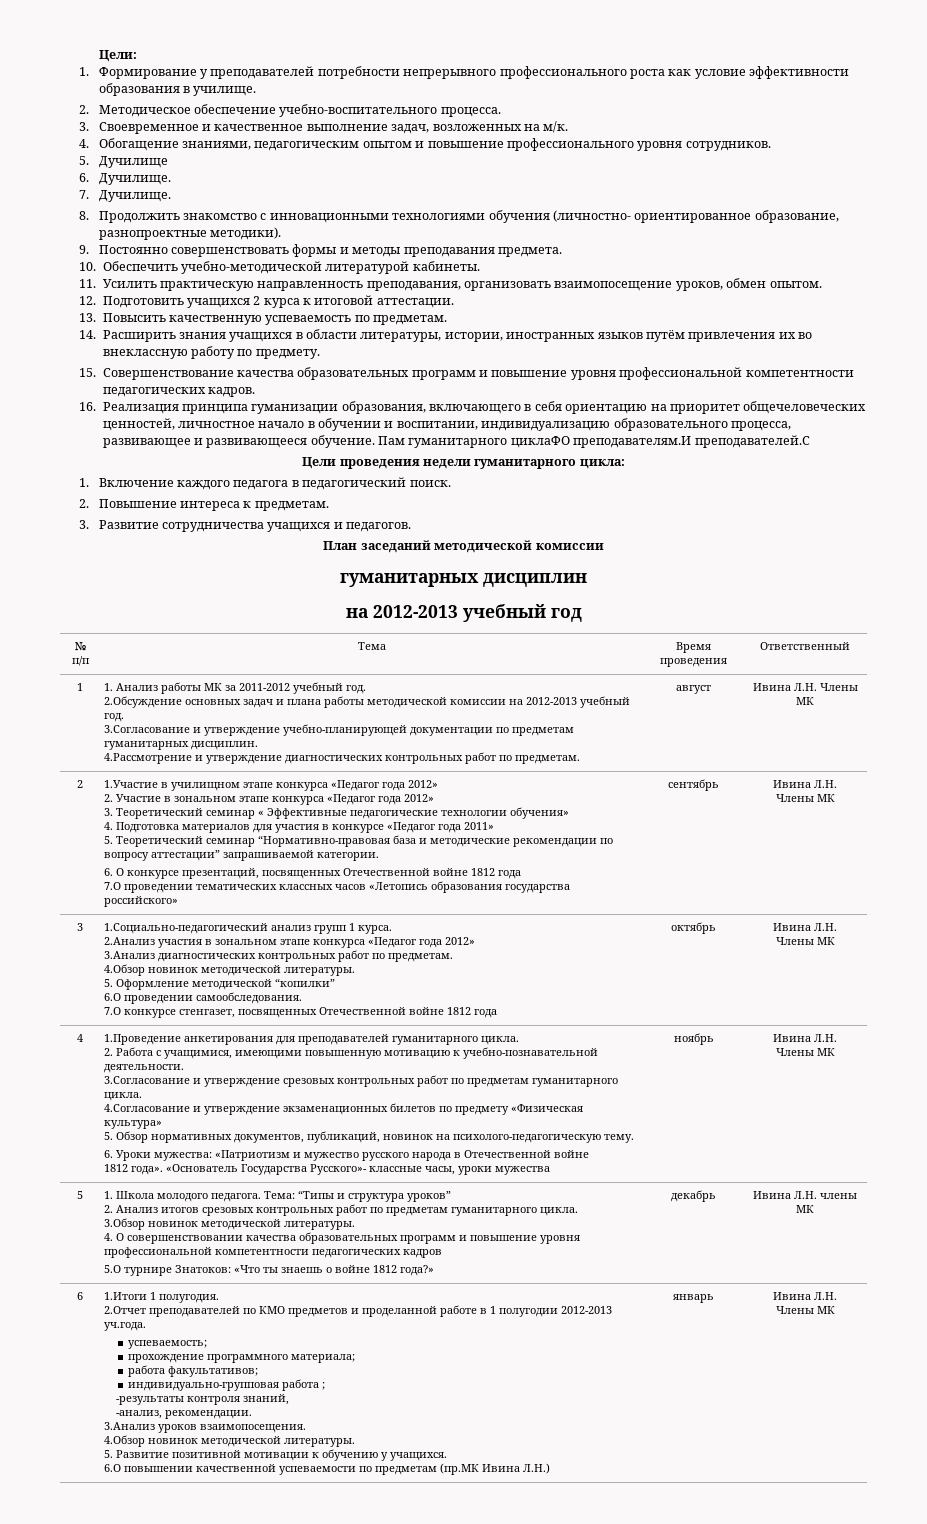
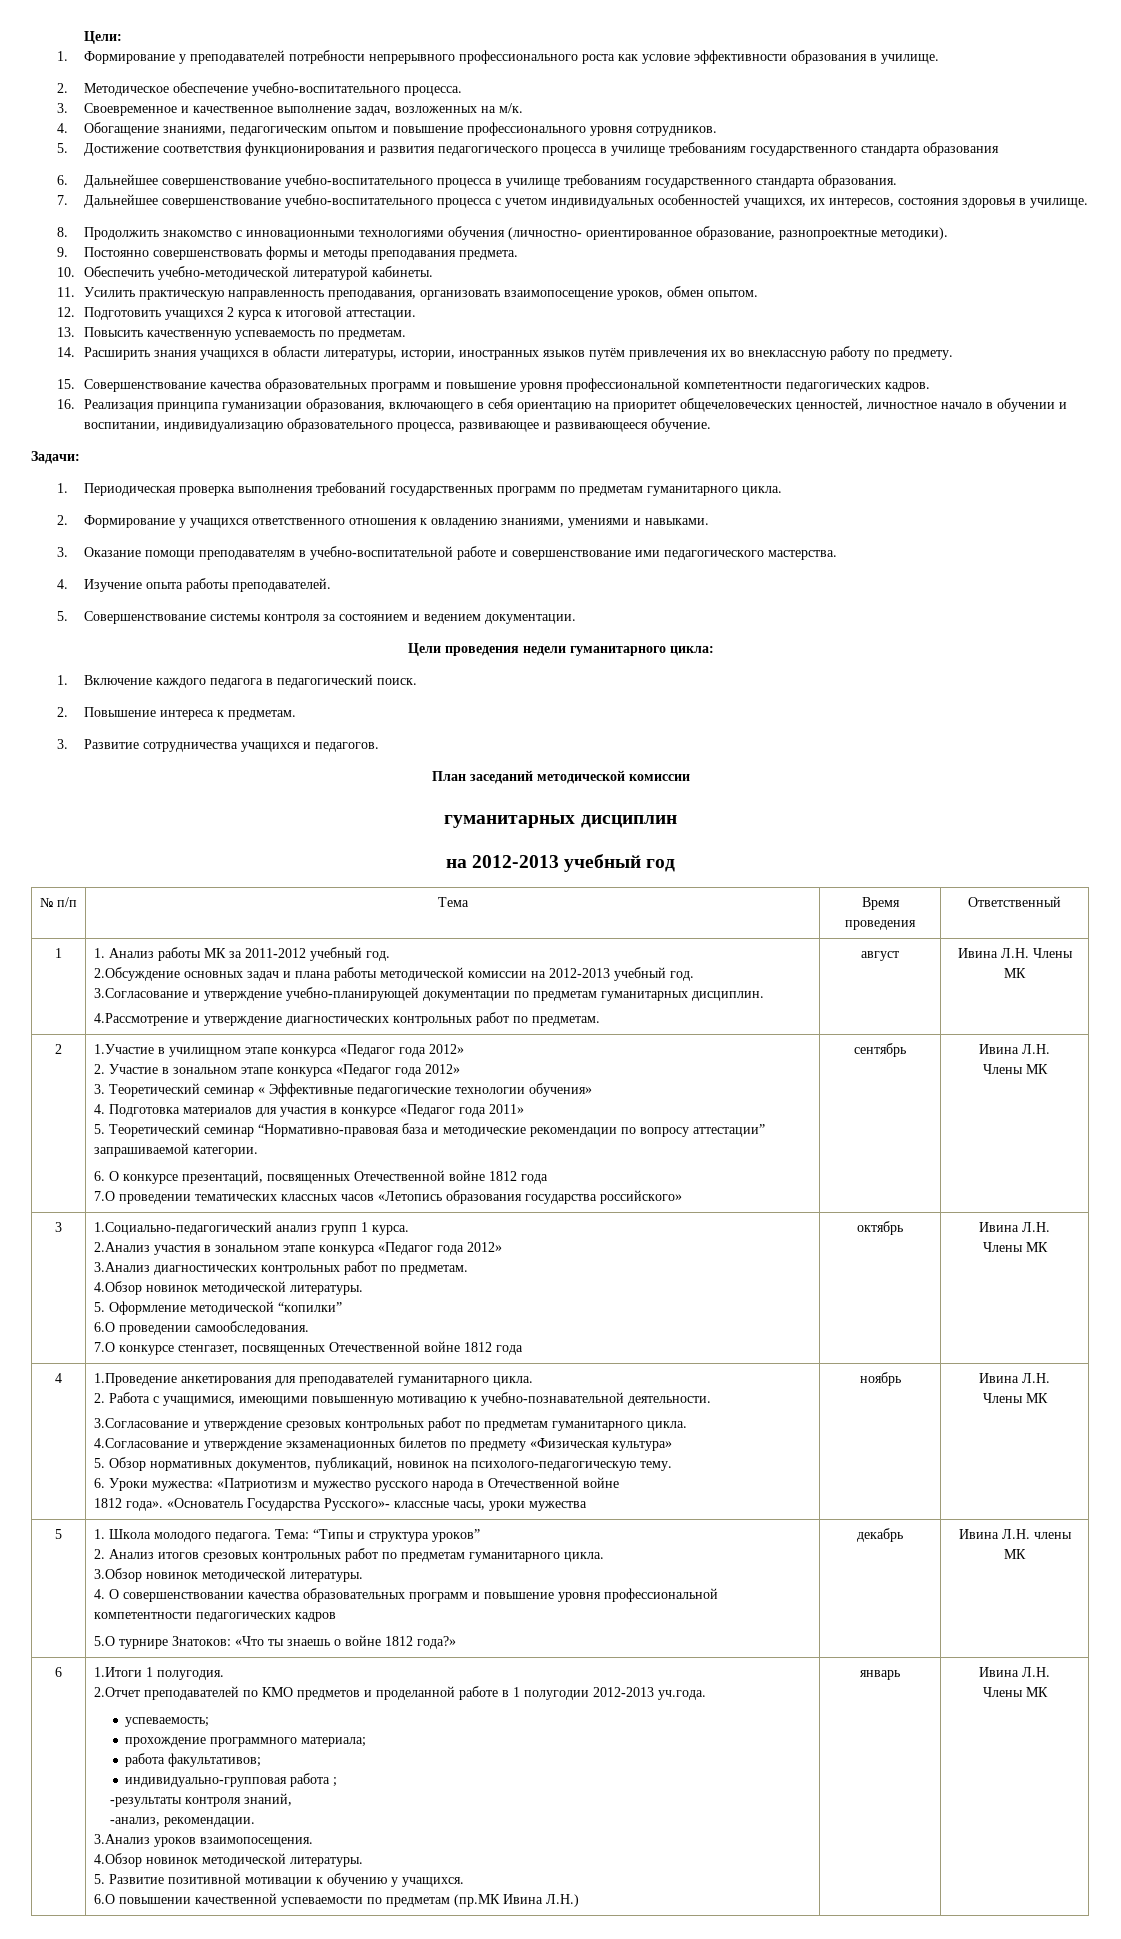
- 5. Дучилище
- 6. Дучилище.
- 7. Дучилище.
+ 5. Достижение соответствия функционирования и развития педагогического процесса в училище требованиям государственного стандарта образования
+ 6. Дальнейшее совершенствование учебно-воспитательного процесса в училище требованиям государственного стандарта образования.
+ 7. Дальнейшее совершенствование учебно-воспитательного процесса с учетом индивидуальных особенностей учащихся, их интересов, состояния здоровья в училище.
- 16. Реализация принципа гуманизации образования, включающего в себя ориентацию на приоритет общечеловеческих ценностей, личностное начало в обучении и воспитании, индивидуализацию образовательного процесса, развивающее и развивающееся обучение. Пам гуманитарного циклаФО преподавателям.И преподавателей.С
+ 16. Реализация принципа гуманизации образования, включающего в себя ориентацию на приоритет общечеловеческих ценностей, личностное начало в обучении и воспитании, индивидуализацию образовательного процесса, развивающее и развивающееся обучение.
+ Задачи:
+ 1. Периодическая проверка выполнения требований государственных программ по предметам гуманитарного цикла.
+ 2. Формирование у учащихся ответственного отношения к овладению знаниями, умениями и навыками.
+ 3. Оказание помощи преподавателям в учебно-воспитательной работе и совершенствование ими педагогического мастерства.
+ 4. Изучение опыта работы преподавателей.
+ 5. Совершенствование системы контроля за состоянием и ведением документации.

